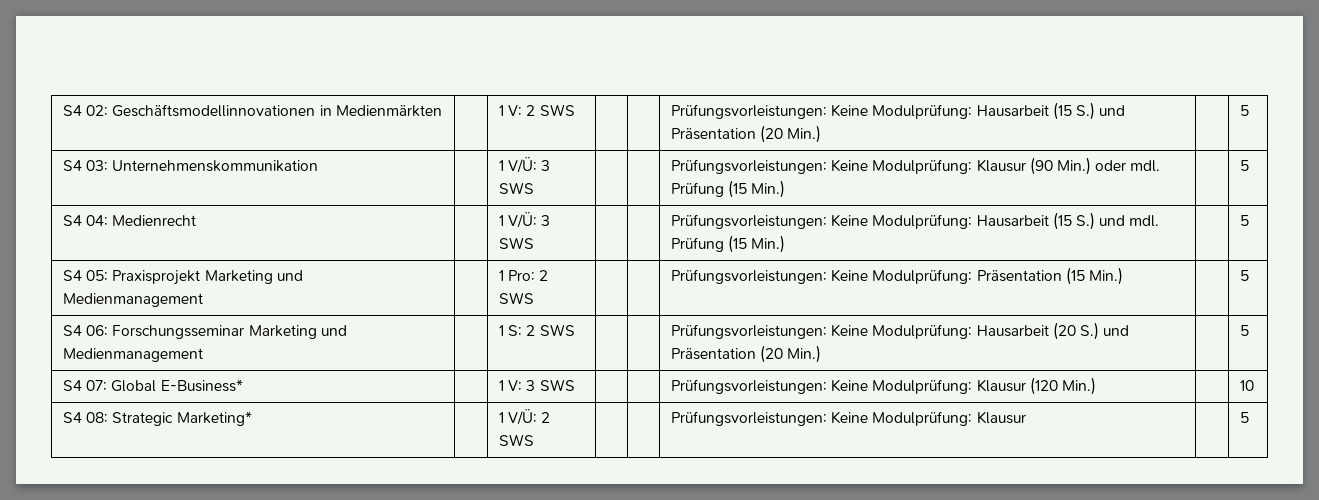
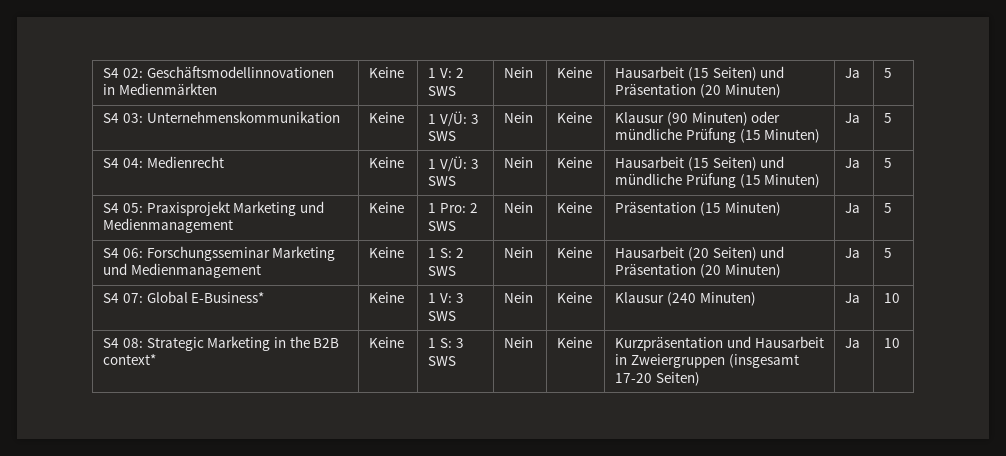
- S4 02: Geschäftsmodellinnovationen in Medienmärkten | | 1 V: 2 SWS | | | Prüfungsvorleistungen: Keine Modulprüfung: Hausarbeit (15 S.) und Präsentation (20 Min.) | | 5
+ S4 02: Geschäftsmodellinnovationen in Medienmärkten | Keine | 1 V: 2 SWS | Nein | Keine | Hausarbeit (15 Seiten) und Präsentation (20 Minuten) | Ja | 5
- S4 03: Unternehmenskommunikation | | 1 V/Ü: 3 SWS | | | Prüfungsvorleistungen: Keine Modulprüfung: Klausur (90 Min.) oder mdl. Prüfung (15 Min.) | | 5
+ S4 03: Unternehmenskommunikation | Keine | 1 V/Ü: 3 SWS | Nein | Keine | Klausur (90 Minuten) oder mündliche Prüfung (15 Minuten) | Ja | 5
- S4 04: Medienrecht | | 1 V/Ü: 3 SWS | | | Prüfungsvorleistungen: Keine Modulprüfung: Hausarbeit (15 S.) und mdl. Prüfung (15 Min.) | | 5
+ S4 04: Medienrecht | Keine | 1 V/Ü: 3 SWS | Nein | Keine | Hausarbeit (15 Seiten) und mündliche Prüfung (15 Minuten) | Ja | 5
- S4 05: Praxisprojekt Marketing und Medienmanagement | | 1 Pro: 2 SWS | | | Prüfungsvorleistungen: Keine Modulprüfung: Präsentation (15 Min.) | | 5
+ S4 05: Praxisprojekt Marketing und Medienmanagement | Keine | 1 Pro: 2 SWS | Nein | Keine | Präsentation (15 Minuten) | Ja | 5
- S4 06: Forschungsseminar Marketing und Medienmanagement | | 1 S: 2 SWS | | | Prüfungsvorleistungen: Keine Modulprüfung: Hausarbeit (20 S.) und Präsentation (20 Min.) | | 5
+ S4 06: Forschungsseminar Marketing und Medienmanagement | Keine | 1 S: 2 SWS | Nein | Keine | Hausarbeit (20 Seiten) und Präsentation (20 Minuten) | Ja | 5
- S4 07: Global E-Business* | | 1 V: 3 SWS | | | Prüfungsvorleistungen: Keine Modulprüfung: Klausur (120 Min.) | | 10
- S4 08: Strategic Marketing* | | 1 V/Ü: 2 SWS | | | Prüfungsvorleistungen: Keine Modulprüfung: Klausur | | 5
+ S4 07: Global E-Business* | Keine | 1 V: 3 SWS | Nein | Keine | Klausur (240 Minuten) | Ja | 10
+ S4 08: Strategic Marketing in the B2B context* | Keine | 1 S: 3 SWS | Nein | Keine | Kurzpräsentation und Hausarbeit in Zweiergruppen (insgesamt 17-20 Seiten) | Ja | 10

